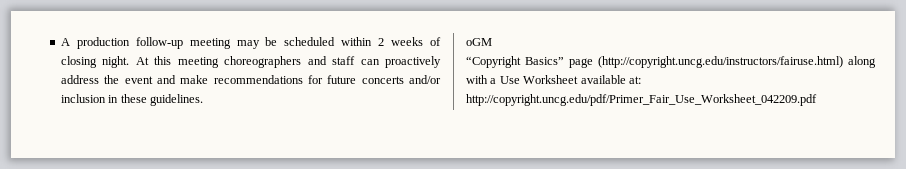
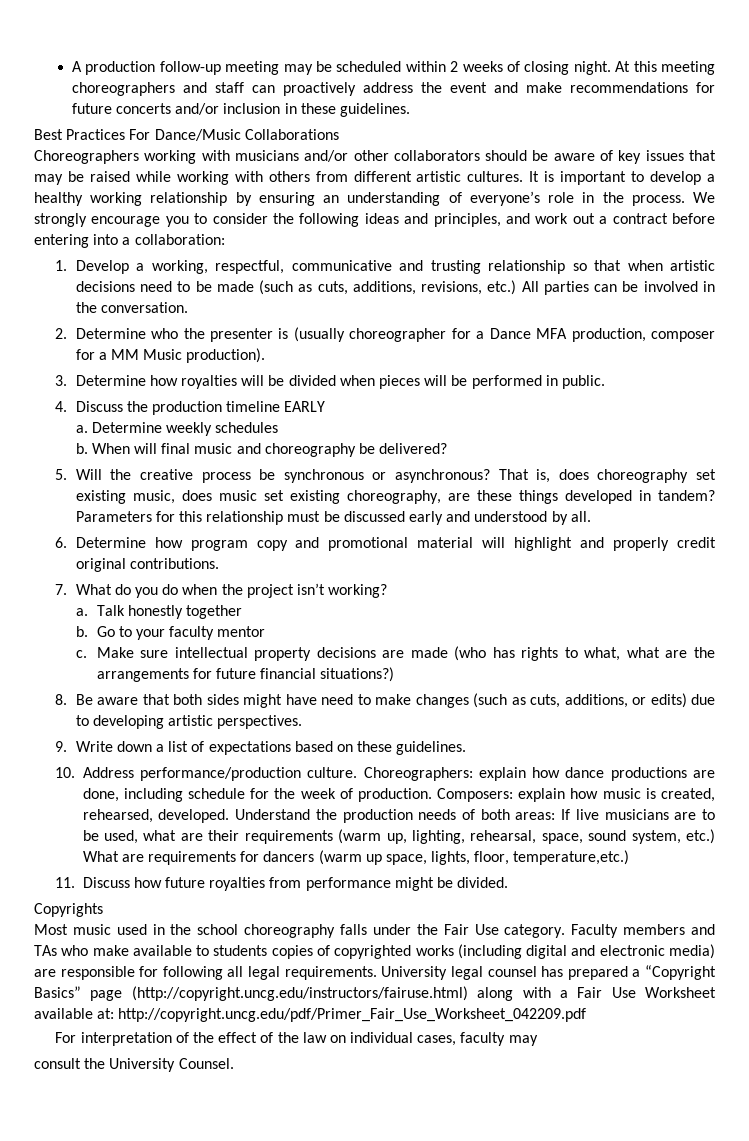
- oGM
- “Copyright Basics” page (http://copyright.uncg.edu/instructors/fairuse.html) along with a Use Worksheet available at: http://copyright.uncg.edu/pdf/Primer_Fair_Use_Worksheet_042209.pdf
+ Best Practices For Dance/Music Collaborations
+ Choreographers working with musicians and/or other collaborators should be aware of key issues that may be raised while working with others from different artistic cultures. It is important to develop a healthy working relationship by ensuring an understanding of everyone’s role in the process. We strongly encourage you to consider the following ideas and principles, and work out a contract before entering into a collaboration:
+ 1. Develop a working, respectful, communicative and trusting relationship so that when artistic decisions need to be made (such as cuts, additions, revisions, etc.) All parties can be involved in the conversation.
+ 2. Determine who the presenter is (usually choreographer for a Dance MFA production, composer for a MM Music production).
+ 3. Determine how royalties will be divided when pieces will be performed in public.
+ 4. Discuss the production timeline EARLY
+ a. Determine weekly schedules
+ b. When will final music and choreography be delivered?
+ 5. Will the creative process be synchronous or asynchronous? That is, does choreography set existing music, does music set existing choreography, are these things developed in tandem? Parameters for this relationship must be discussed early and understood by all.
+ 6. Determine how program copy and promotional material will highlight and properly credit original contributions.
+ 7. What do you do when the project isn’t working?
+ a. Talk honestly together
+ b. Go to your faculty mentor
+ c. Make sure intellectual property decisions are made (who has rights to what, what are the arrangements for future financial situations?)
+ 8. Be aware that both sides might have need to make changes (such as cuts, additions, or edits) due to developing artistic perspectives.
+ 9. Write down a list of expectations based on these guidelines.
+ 10. Address performance/production culture. Choreographers: explain how dance productions are done, including schedule for the week of production. Composers: explain how music is created, rehearsed, developed. Understand the production needs of both areas: If live musicians are to be used, what are their requirements (warm up, lighting, rehearsal, space, sound system, etc.) What are requirements for dancers (warm up space, lights, floor, temperature,etc.)
+ 11. Discuss how future royalties from performance might be divided.
+ Copyrights
+ Most music used in the school choreography falls under the Fair Use category. Faculty members and TAs who make available to students copies of copyrighted works (including digital and electronic media) are responsible for following all legal requirements. University legal counsel has prepared a “Copyright Basics” page (http://copyright.uncg.edu/instructors/fairuse.html) along with a Fair Use Worksheet available at: http://copyright.uncg.edu/pdf/Primer_Fair_Use_Worksheet_042209.pdf
+ For interpretation of the effect of the law on individual cases, faculty may
+ consult the University Counsel.

